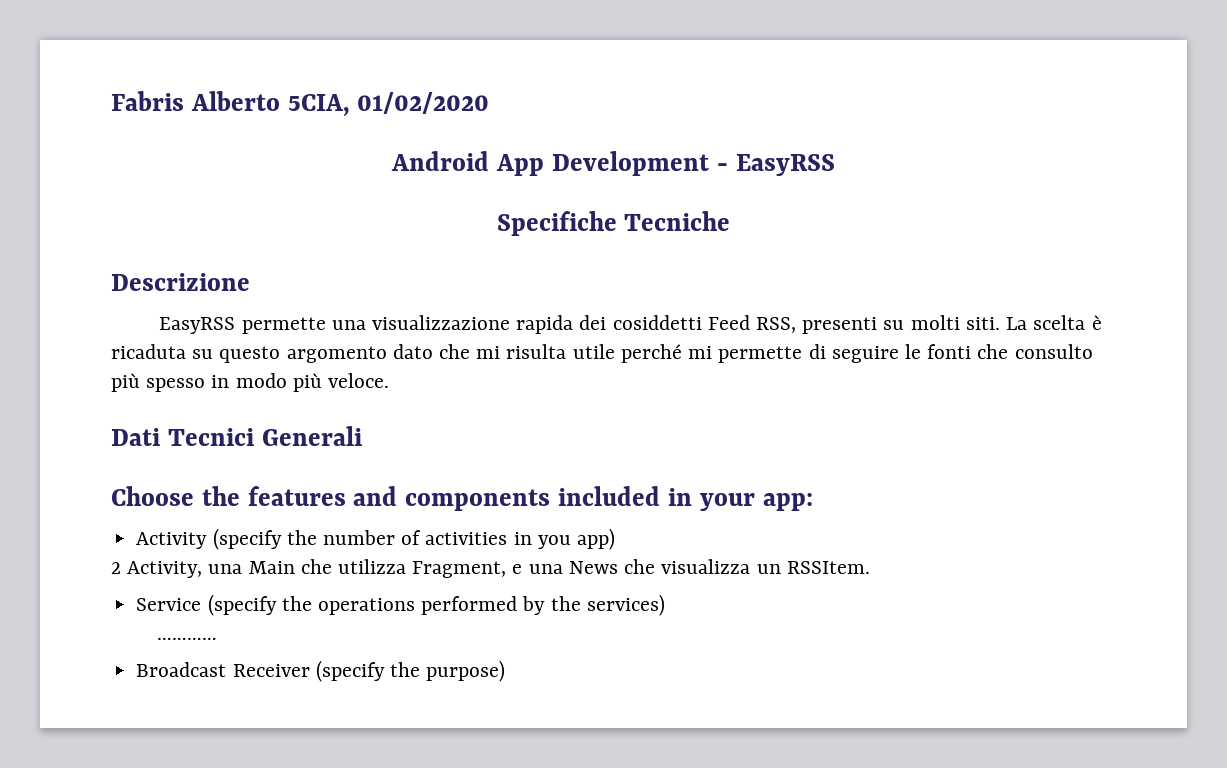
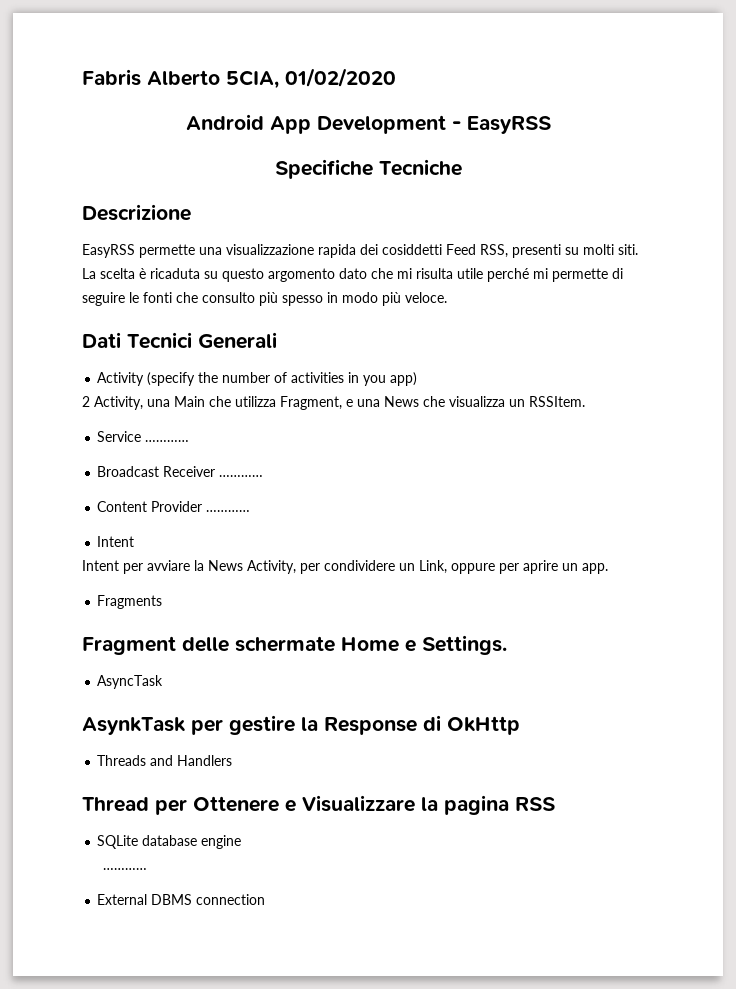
- Choose the features and components included in your app:
- Service (specify the operations performed by the services)
+ Service …………
+ Broadcast Receiver …………
+ Content Provider …………
+ Intent
+ Intent per avviare la News Activity, per condividere un Link, oppure per aprire un app.
+ Fragments
+ Fragment delle schermate Home e Settings.
+ AsyncTask
+ AsynkTask per gestire la Response di OkHttp
+ Threads and Handlers
+ Thread per Ottenere e Visualizzare la pagina RSS
+ SQLite database engine
  …………
- Broadcast Receiver (specify the purpose)
+ External DBMS connection

